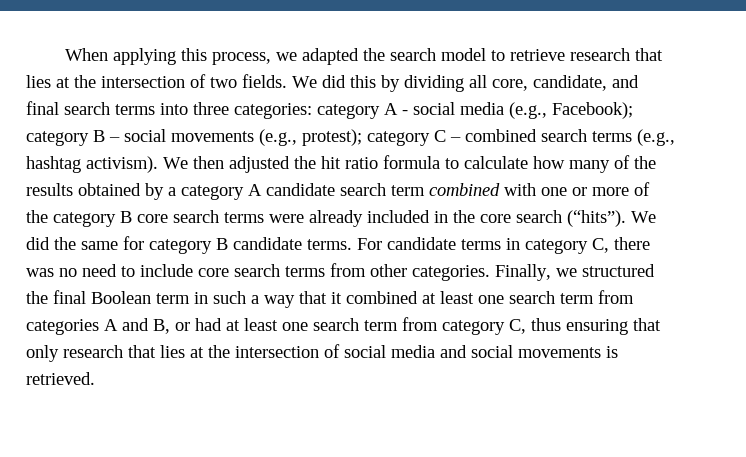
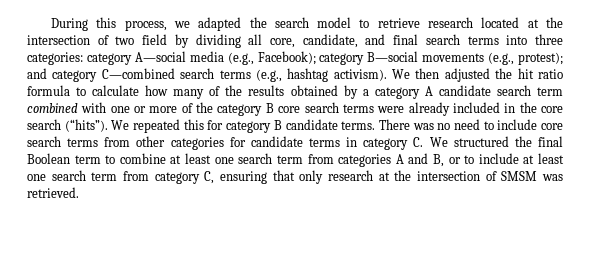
- When applying this process, we adapted the search model to retrieve research that lies at the intersection of two fields. We did this by dividing all core, candidate, and final search terms into three categories: category A - social media (e.g., Facebook); category B – social movements (e.g., protest); category C – combined search terms (e.g., hashtag activism).
+ During this process, we adapted the search model to retrieve research located at the intersection of two field by dividing all core, candidate, and final search terms into three categories: category A—social media (e.g., Facebook); category B—social movements (e.g., protest); and category C—combined search terms (e.g., hashtag activism).
- We did the same for category B candidate terms.
+ We repeated this for category B candidate terms.
- For candidate terms in category C, there was no need to include core search terms from other categories. Finally, we structured the final Boolean term in such a way that it combined at least one search term from categories A and B, or had at least one search term from category C, thus ensuring that only research that lies at the intersection of social media and social movements is retrieved.
+ There was no need to include core search terms from other categories for candidate terms in category C. We structured the final Boolean term to combine at least one search term from categories A and B, or to include at least one search term from category C, ensuring that only research at the intersection of SMSM was retrieved.

